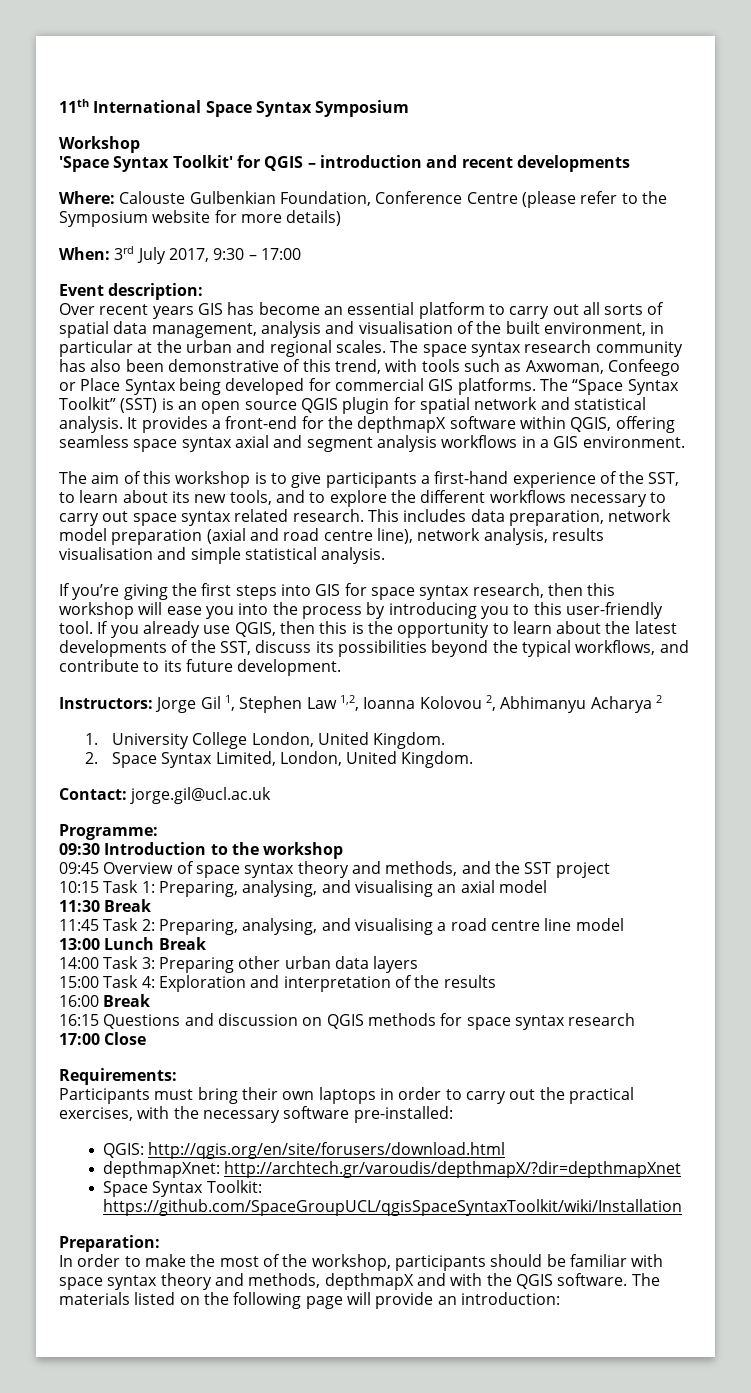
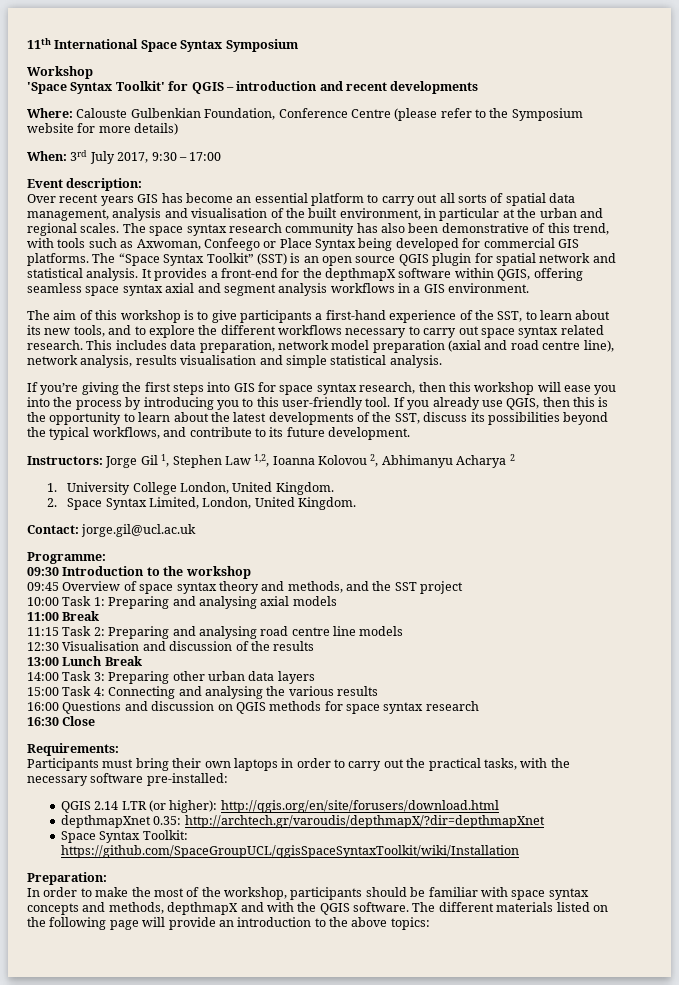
- 10:15 Task 1: Preparing, analysing, and visualising an axial model
- 11:30 Break
- 11:45 Task 2: Preparing, analysing, and visualising a road centre line model
+ 10:00 Task 1: Preparing and analysing axial models
+ 11:00 Break
+ 11:15 Task 2: Preparing and analysing road centre line models
+ 12:30 Visualisation and discussion of the results
- 15:00 Task 4: Exploration and interpretation of the results
+ 15:00 Task 4: Connecting and analysing the various results
- 16:00 Break
- 16:15 Questions and discussion on QGIS methods for space syntax research
+ 16:00 Questions and discussion on QGIS methods for space syntax research
- 17:00 Close
+ 16:30 Close
- Participants must bring their own laptops in order to carry out the practical exercises, with the necessary software pre-installed:
+ Participants must bring their own laptops in order to carry out the practical tasks, with the necessary software pre-installed:
- QGIS: http://qgis.org/en/site/forusers/download.html
+ QGIS 2.14 LTR (or higher): http://qgis.org/en/site/forusers/download.html
- depthmapXnet: http://archtech.gr/varoudis/depthmapX/?dir=depthmapXnet
+ depthmapXnet 0.35: http://archtech.gr/varoudis/depthmapX/?dir=depthmapXnet
- In order to make the most of the workshop, participants should be familiar with space syntax theory and methods, depthmapX and with the QGIS software.
+ In order to make the most of the workshop, participants should be familiar with space syntax concepts and methods, depthmapX and with the QGIS software.
- The materials listed on the following page will provide an introduction:
+ The different materials listed on the following page will provide an introduction to the above topics:

